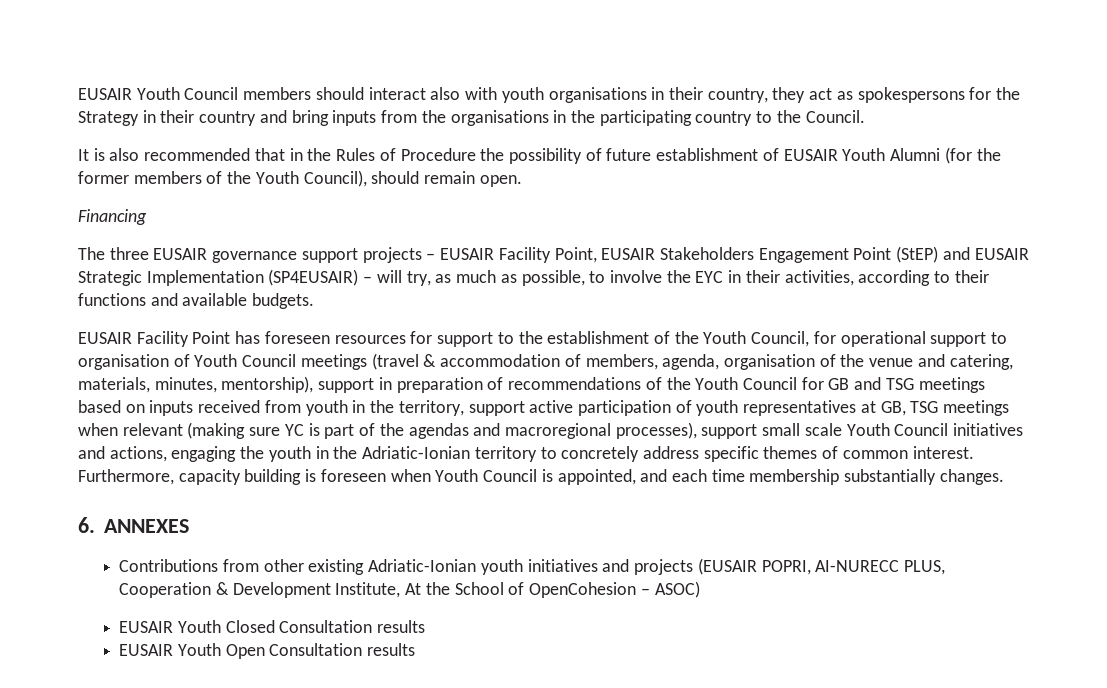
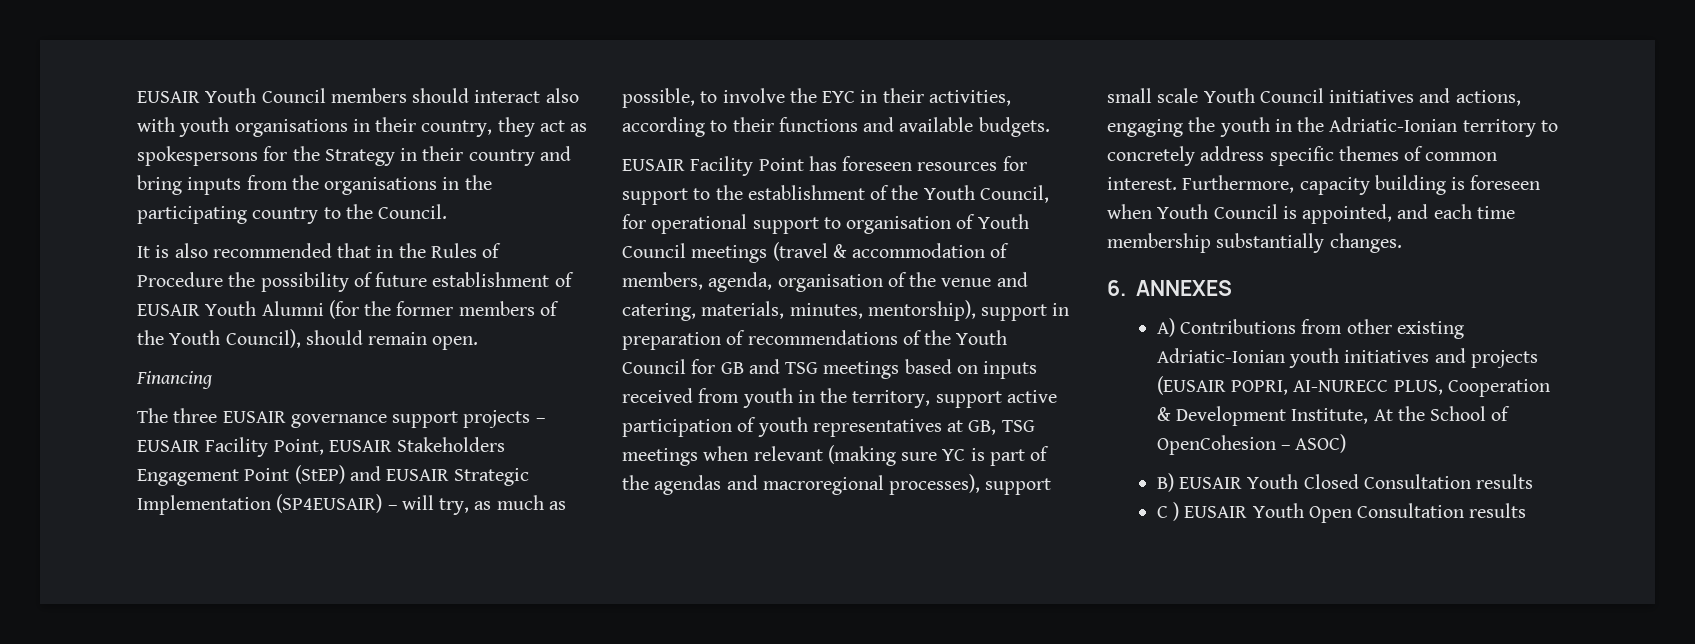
- Contributions from other existing Adriatic-Ionian youth initiatives and projects (EUSAIR POPRI, AI-NURECC PLUS, Cooperation & Development Institute, At the School of OpenCohesion – ASOC)
+ A) Contributions from other existing Adriatic-Ionian youth initiatives and projects (EUSAIR POPRI, AI-NURECC PLUS, Cooperation & Development Institute, At the School of OpenCohesion – ASOC)
- EUSAIR Youth Closed Consultation results
+ B) EUSAIR Youth Closed Consultation results
- EUSAIR Youth Open Consultation results
+ C ) EUSAIR Youth Open Consultation results

